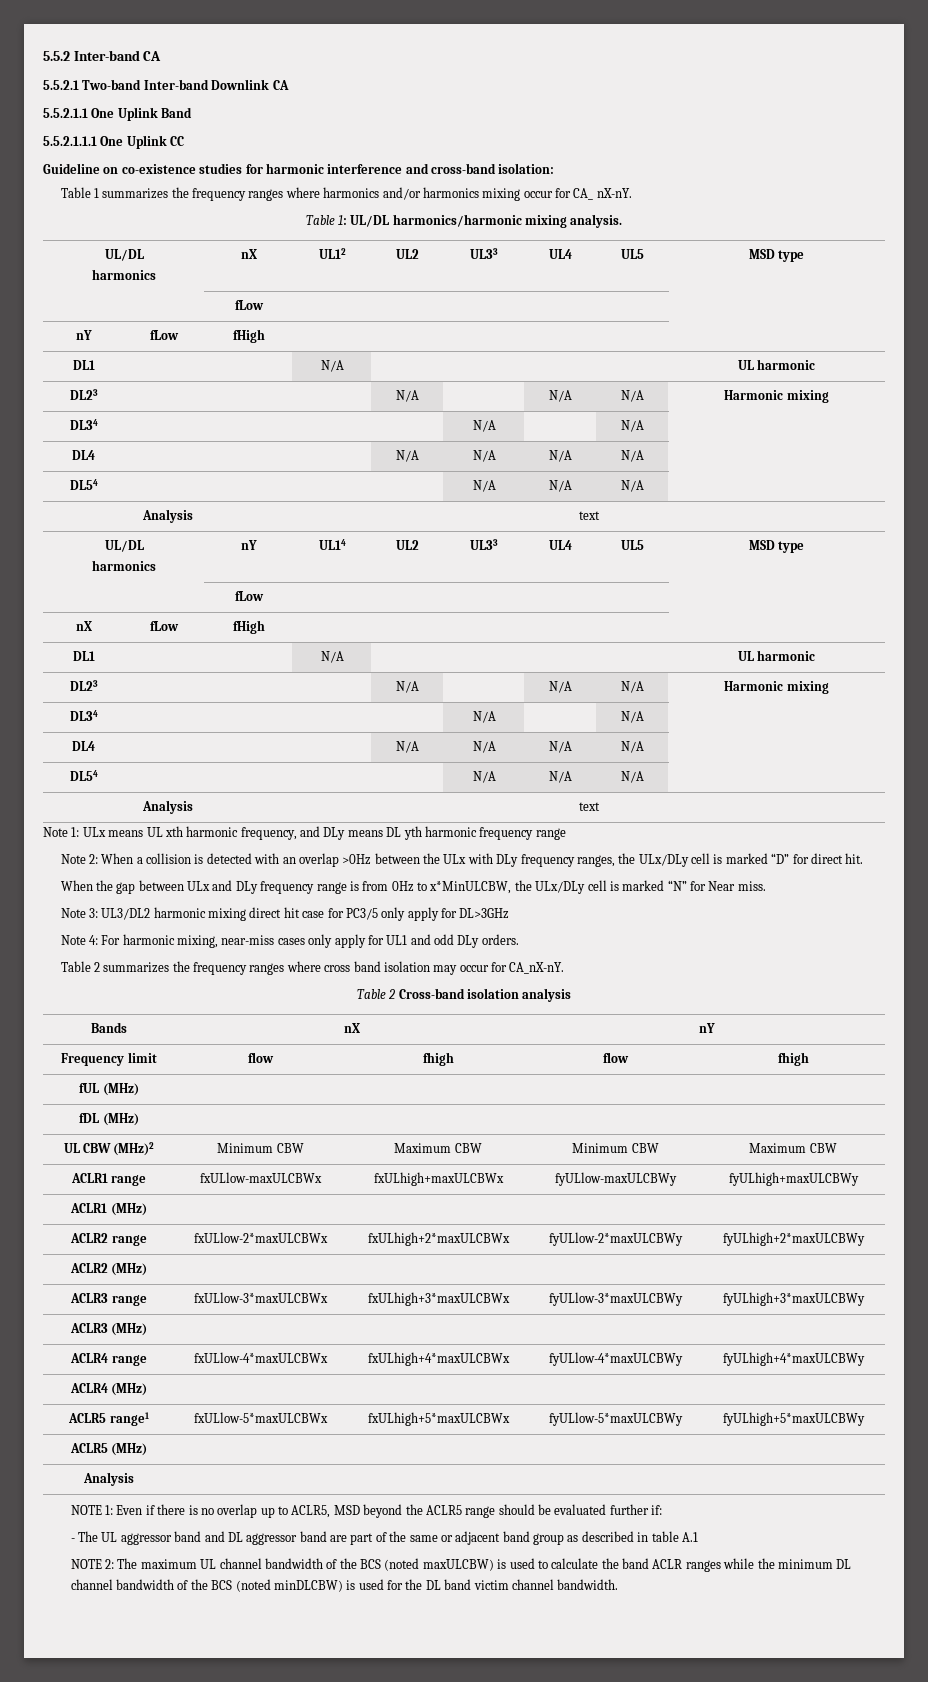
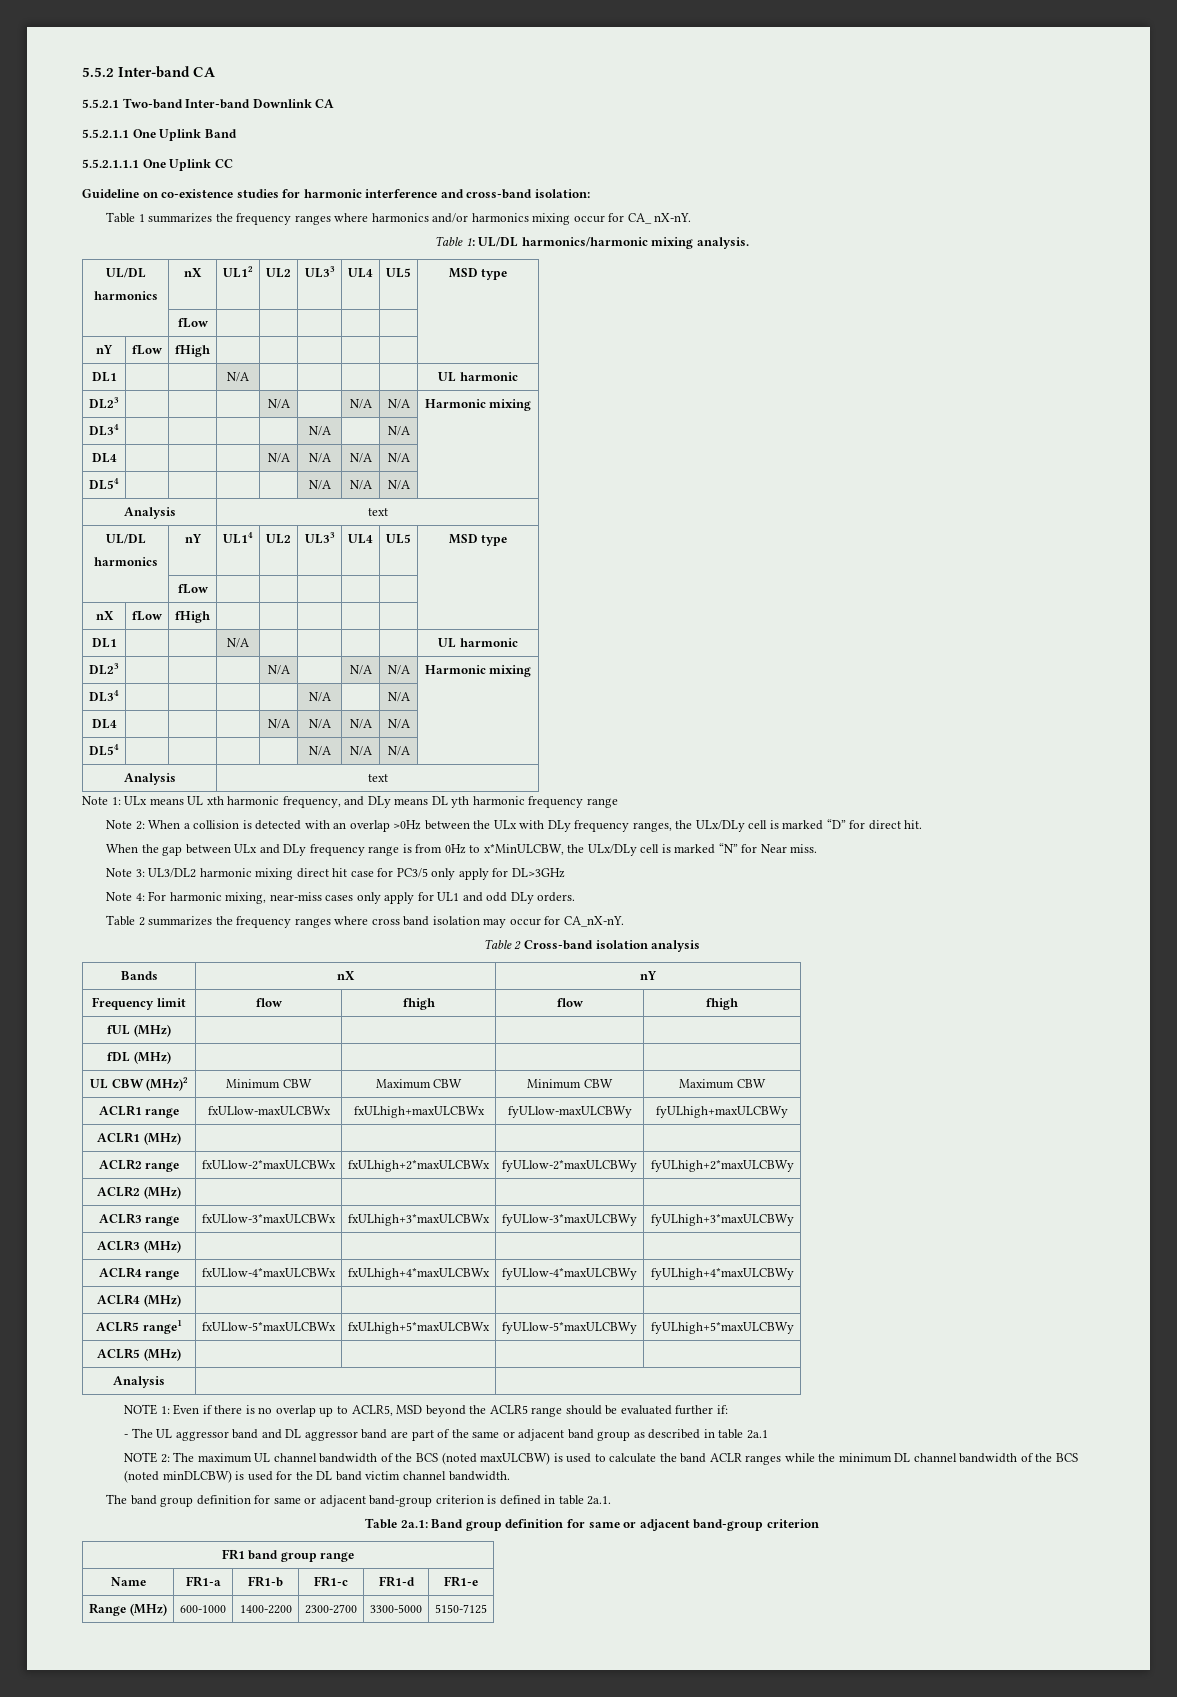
- - The UL aggressor band and DL aggressor band are part of the same or adjacent band group as described in table A.1
+ - The UL aggressor band and DL aggressor band are part of the same or adjacent band group as described in table 2a.1
+ The band group definition for same or adjacent band-group criterion is defined in table 2a.1.
+ Table 2a.1: Band group definition for same or adjacent band-group criterion
+ FR1 band group range
+ Name | FR1-a | FR1-b | FR1-c | FR1-d | FR1-e
+ Range (MHz) | 600-1000 | 1400-2200 | 2300-2700 | 3300-5000 | 5150-7125

